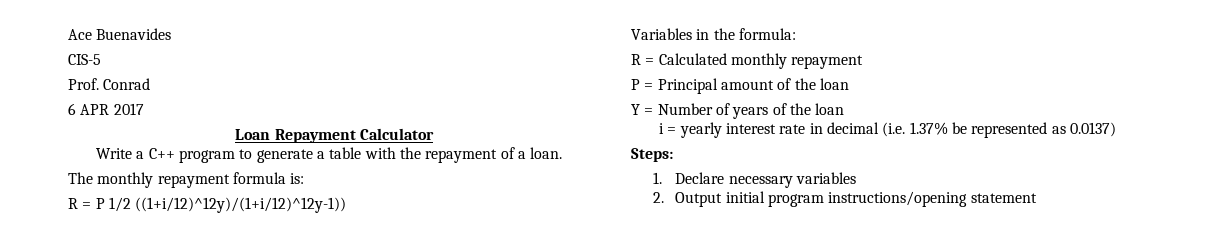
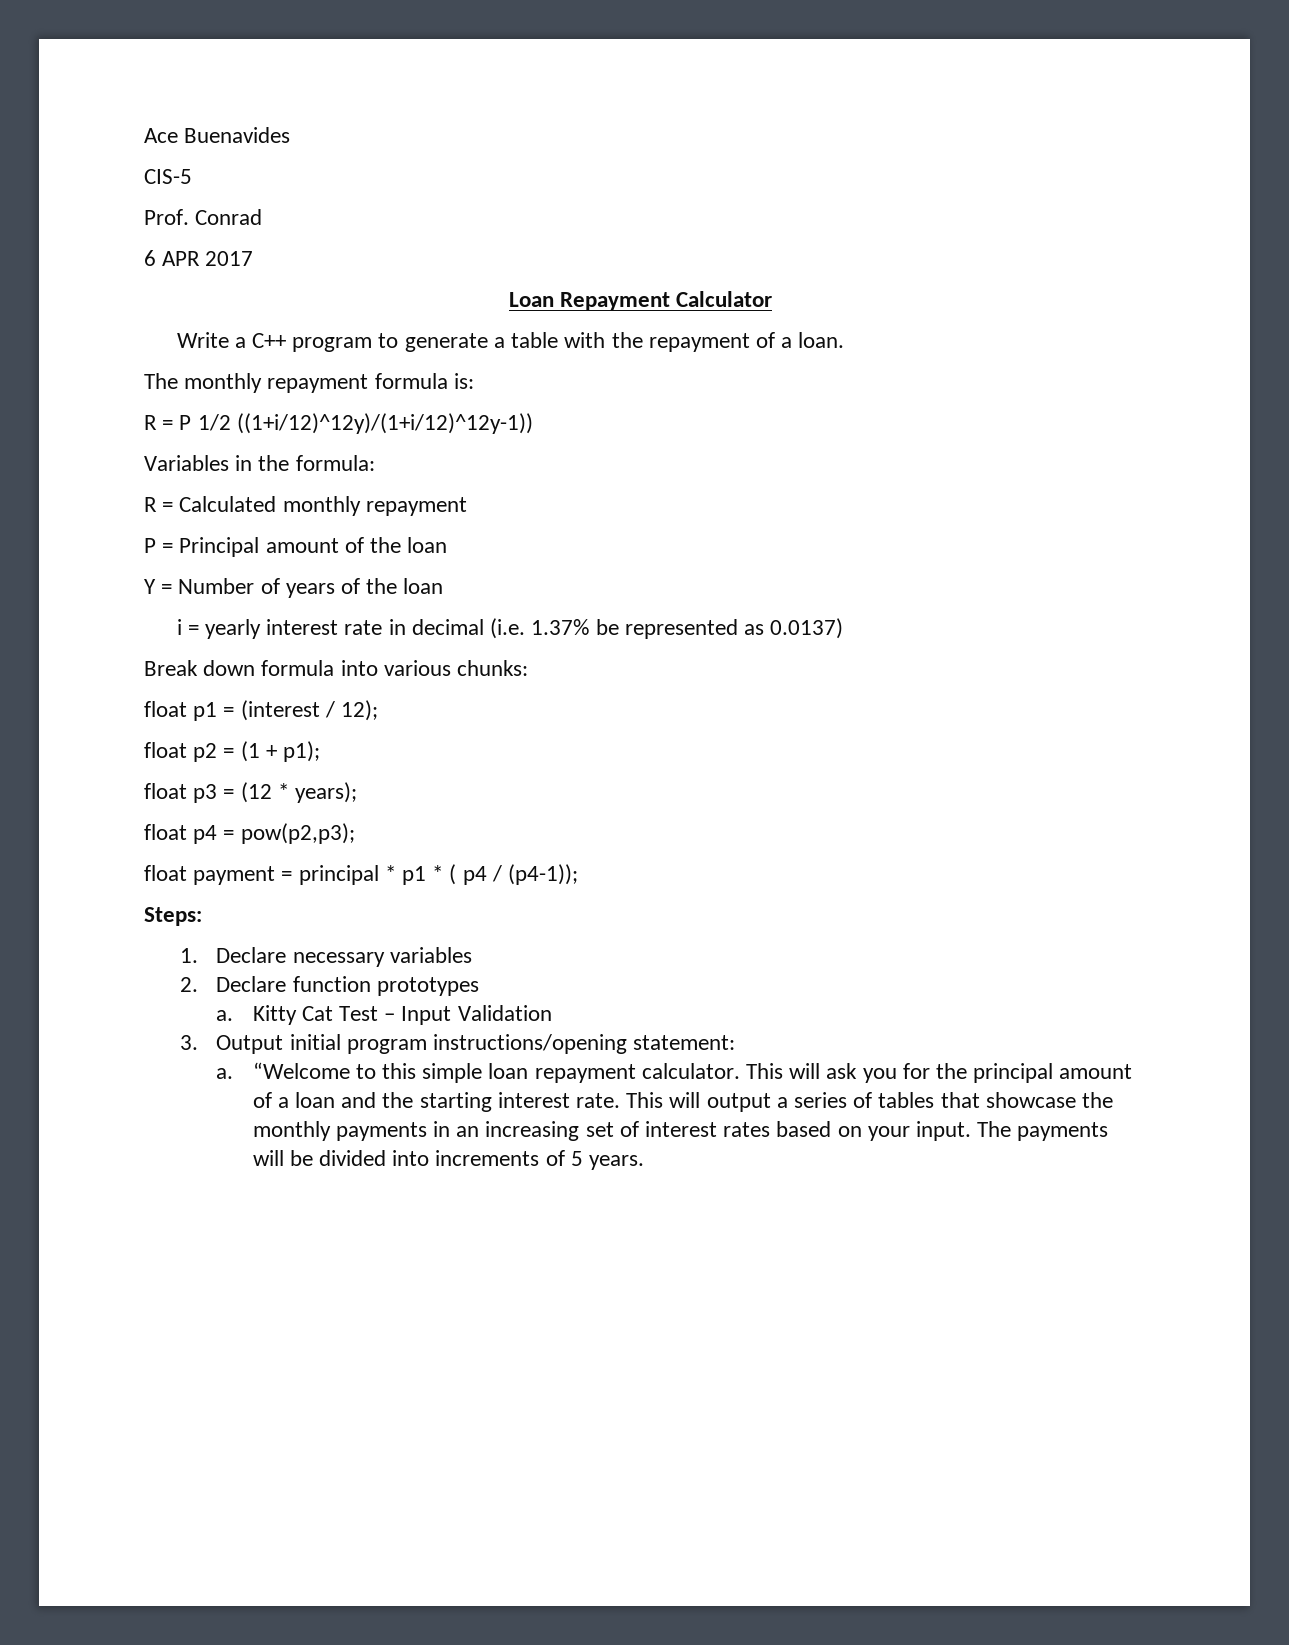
+ Break down formula into various chunks:
+ float p1 = (interest / 12);
+ float p2 = (1 + p1);
+ float p3 = (12 * years);
+ float p4 = pow(p2,p3);
+ float payment = principal * p1 * ( p4 / (p4-1));
- 2. Output initial program instructions/opening statement
+ 2. Declare function prototypes
+ a. Kitty Cat Test – Input Validation
+ 3. Output initial program instructions/opening statement:
+ a. “Welcome to this simple loan repayment calculator. This will ask you for the principal amount of a loan and the starting interest rate. This will output a series of tables that showcase the monthly payments in an increasing set of interest rates based on your input. The payments will be divided into increments of 5 years.

